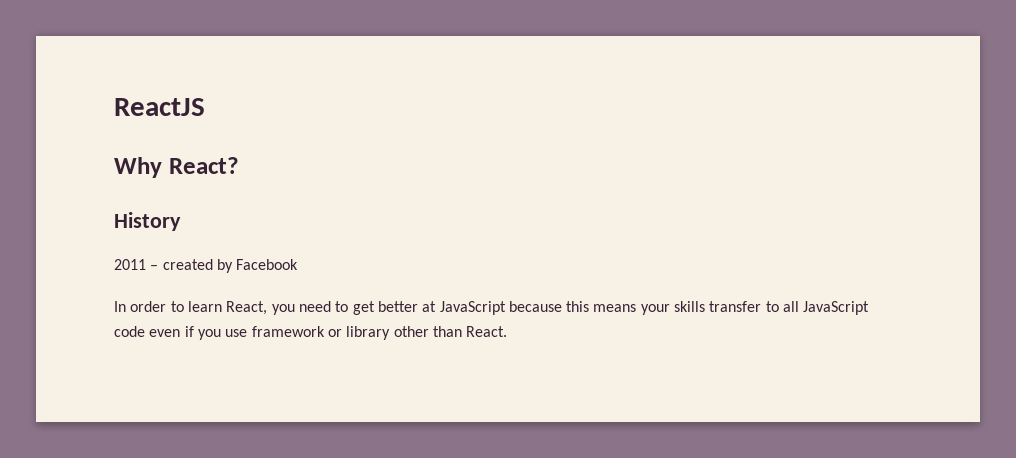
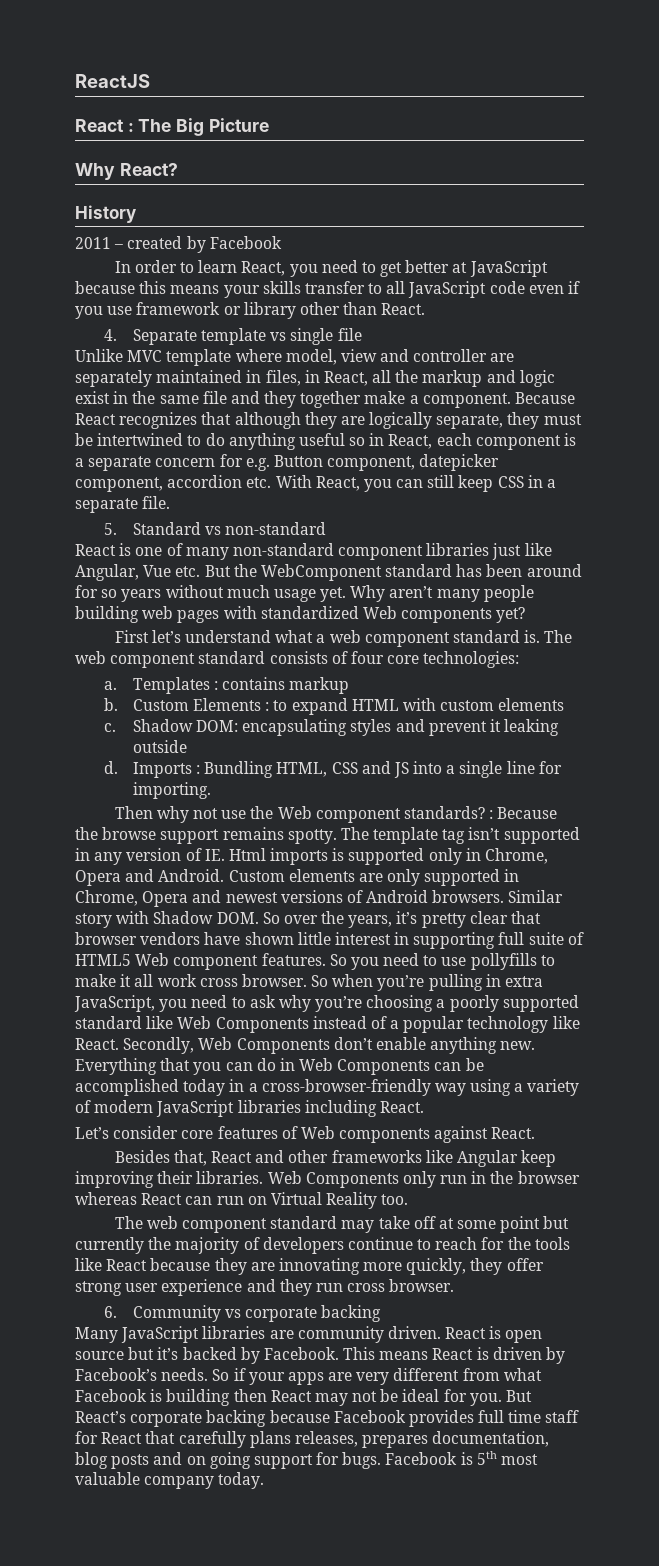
+ React : The Big Picture
+ 4. Separate template vs single file
+ Unlike MVC template where model, view and controller are separately maintained in files, in React, all the markup and logic exist in the same file and they together make a component. Because React recognizes that although they are logically separate, they must be intertwined to do anything useful so in React, each component is a separate concern for e.g. Button component, datepicker component, accordion etc. With React, you can still keep CSS in a separate file.
+ 5. Standard vs non-standard
+ React is one of many non-standard component libraries just like Angular, Vue etc. But the WebComponent standard has been around for so years without much usage yet. Why aren’t many people building web pages with standardized Web components yet?
+ First let’s understand what a web component standard is. The web component standard consists of four core technologies:
+ a. Templates : contains markup
+ b. Custom Elements : to expand HTML with custom elements
+ c. Shadow DOM: encapsulating styles and prevent it leaking outside
+ d. Imports : Bundling HTML, CSS and JS into a single line for importing.
+ Then why not use the Web component standards? : Because the browse support remains spotty. The template tag isn’t supported in any version of IE. Html imports is supported only in Chrome, Opera and Android. Custom elements are only supported in Chrome, Opera and newest versions of Android browsers. Similar story with Shadow DOM. So over the years, it’s pretty clear that browser vendors have shown little interest in supporting full suite of HTML5 Web component features. So you need to use pollyfills to make it all work cross browser. So when you’re pulling in extra JavaScript, you need to ask why you’re choosing a poorly supported standard like Web Components instead of a popular technology like React. Secondly, Web Components don’t enable anything new. Everything that you can do in Web Components can be accomplished today in a cross-browser-friendly way using a variety of modern JavaScript libraries including React.
+ Let’s consider core features of Web components against React.
+ Besides that, React and other frameworks like Angular keep improving their libraries. Web Components only run in the browser whereas React can run on Virtual Reality too.
+ The web component standard may take off at some point but currently the majority of developers continue to reach for the tools like React because they are innovating more quickly, they offer strong user experience and they run cross browser.
+ 6. Community vs corporate backing
+ Many JavaScript libraries are community driven. React is open source but it’s backed by Facebook. This means React is driven by Facebook’s needs. So if your apps are very different from what Facebook is building then React may not be ideal for you. But React’s corporate backing because Facebook provides full time staff for React that carefully plans releases, prepares documentation, blog posts and on going support for bugs. Facebook is 5th most valuable company today.

